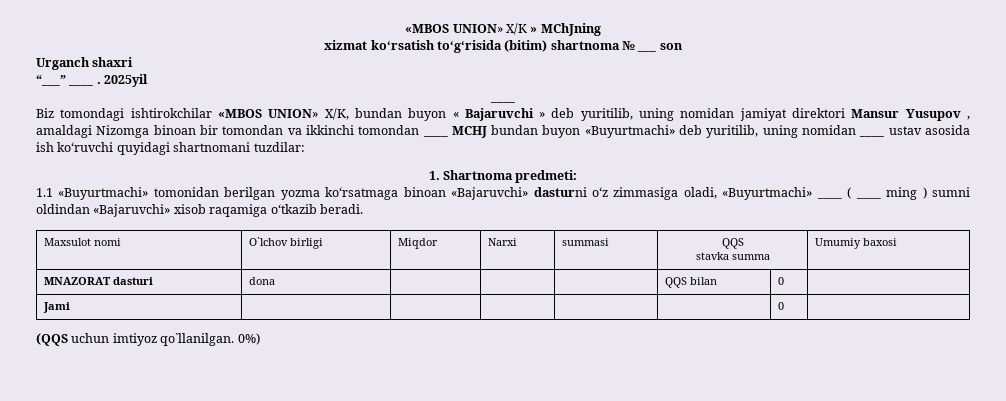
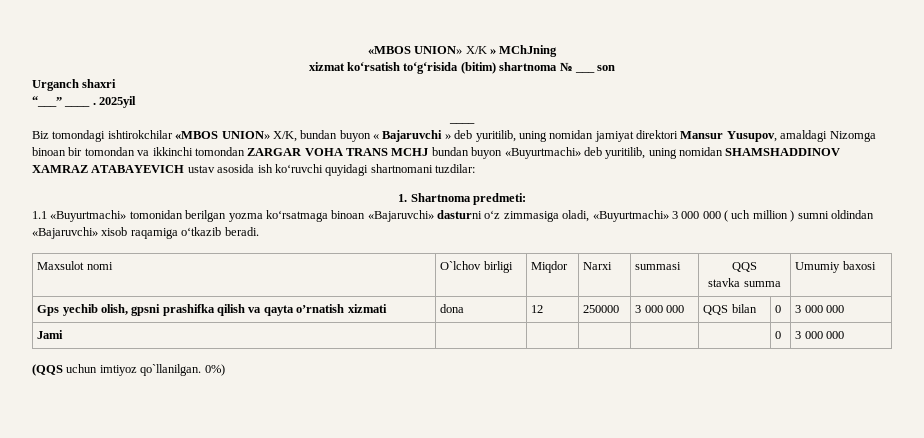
- Biz tomondagi ishtirokchilar «MBOS UNION» X/K, bundan buyon « Bajaruvchi » deb yuritilib, uning nomidan jamiyat direktori Mansur Yusupov , amaldagi Nizomga binoan bir tomondan va ikkinchi tomondan ____ MCHJ bundan buyon «Buyurtmachi» deb yuritilib, uning nomidan ____ ustav asosida ish ko‘ruvchi quyidagi shartnomani tuzdilar:
+ Biz tomondagi ishtirokchilar «MBOS UNION» X/K, bundan buyon « Bajaruvchi » deb yuritilib, uning nomidan jamiyat direktori Mansur Yusupov, amaldagi Nizomga binoan bir tomondan va ikkinchi tomondan ZARGAR VOHA TRANS MCHJ bundan buyon «Buyurtmachi» deb yuritilib, uning nomidan SHAMSHADDINOV XAMRAZ ATABAYEVICH ustav asosida ish ko‘ruvchi quyidagi shartnomani tuzdilar:
- 1.1 «Buyurtmachi» tomonidan berilgan yozma ko‘rsatmaga binoan «Bajaruvchi» dasturni o‘z zimmasiga oladi, «Buyurtmachi» ____ ( ____ ming ) sumni oldindan «Bajaruvchi» xisob raqamiga o‘tkazib beradi.
+ 1.1 «Buyurtmachi» tomonidan berilgan yozma ko‘rsatmaga binoan «Bajaruvchi» dasturni o‘z zimmasiga oladi, «Buyurtmachi» 3 000 000 ( uch million ) sumni oldindan «Bajaruvchi» xisob raqamiga o‘tkazib beradi.
- MNAZORAT dasturi | dona | | | | QQS bilan | 0 |
+ Gps yechib olish, gpsni prashifka qilish va qayta o’rnatish xizmati | dona | 12 | 250000 | 3 000 000 | QQS bilan | 0 | 3 000 000
- Jami | | | | | | 0 |
+ Jami | | | | | | 0 | 3 000 000

